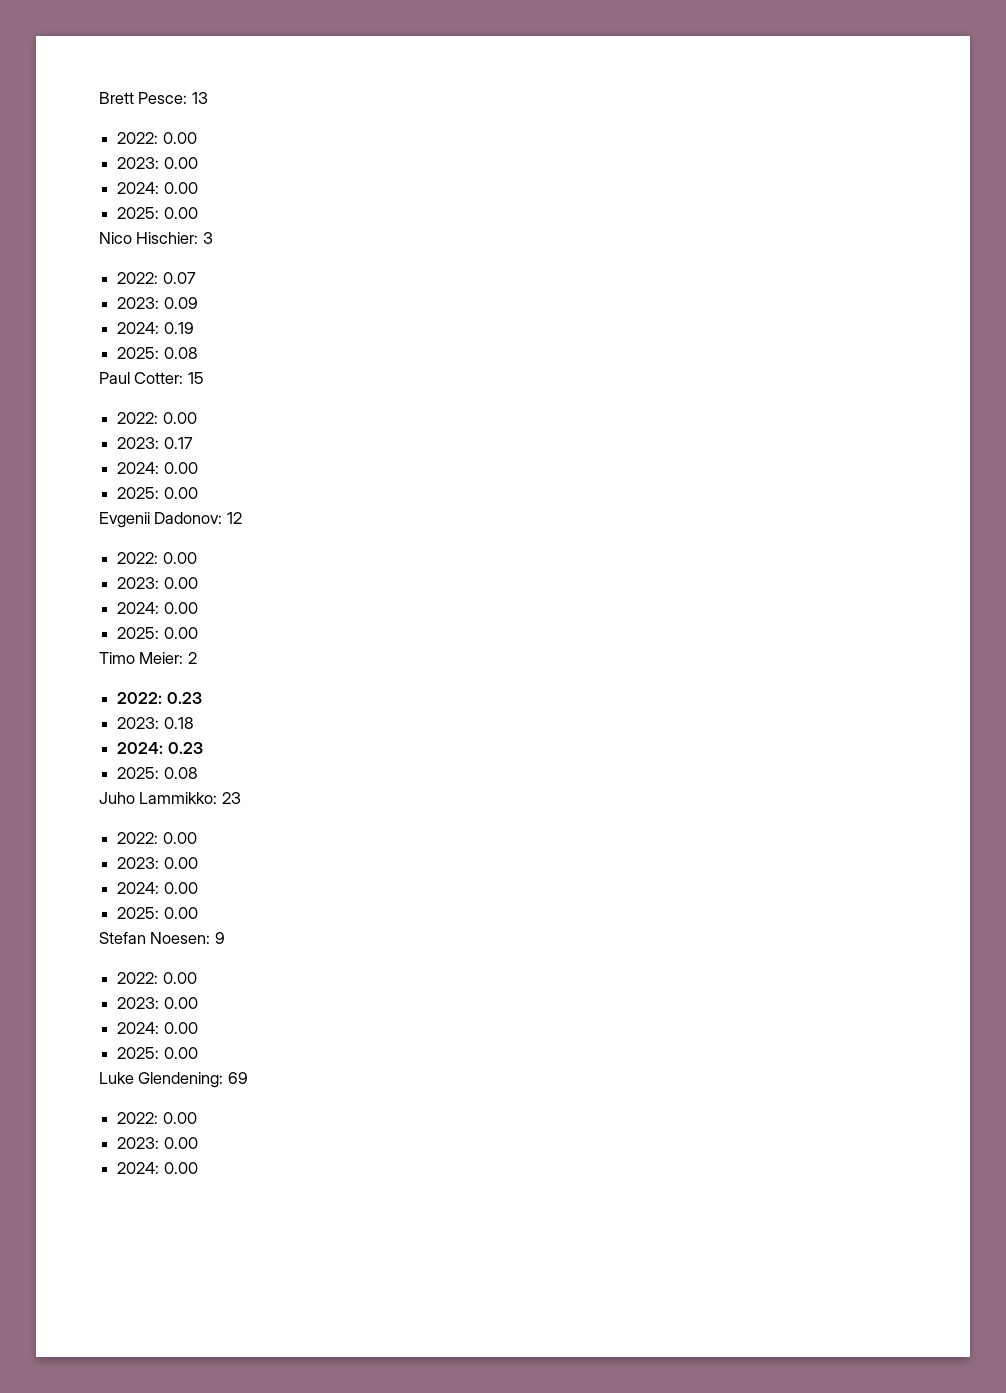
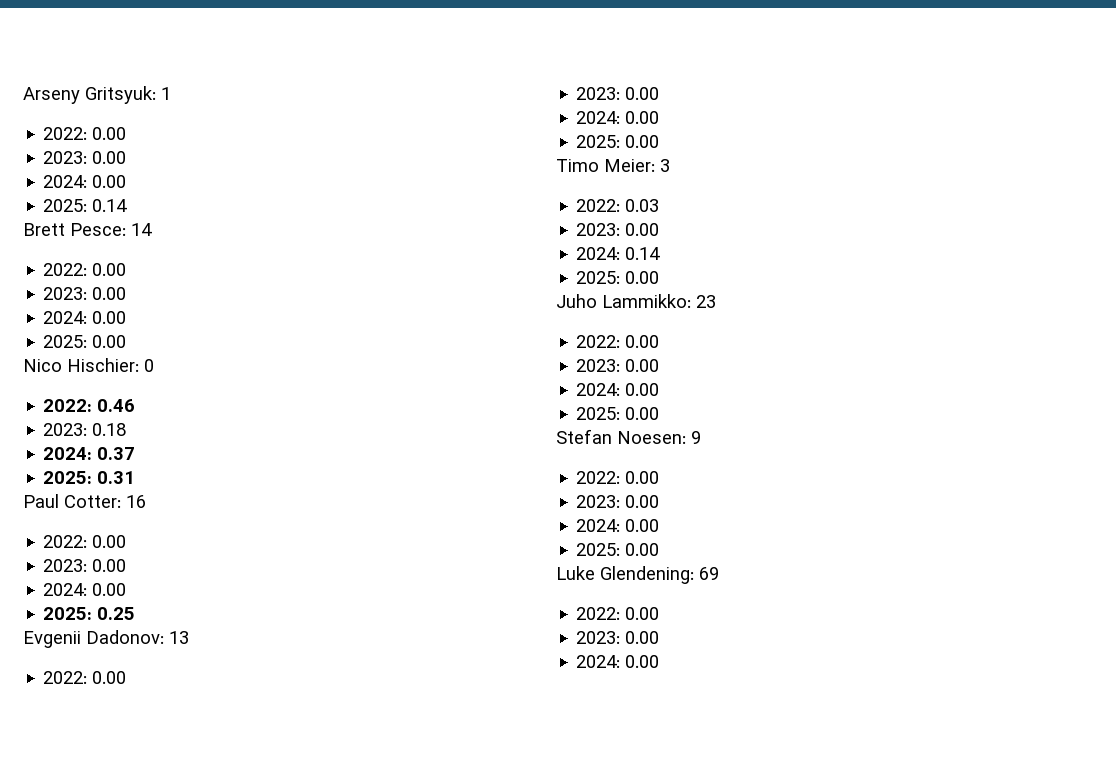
+ Arseny Gritsyuk: 1
+ 2022: 0.00
+ 2023: 0.00
+ 2024: 0.00
+ 2025: 0.14
- Brett Pesce: 13
+ Brett Pesce: 14
- Nico Hischier: 3
- 2022: 0.07
- 2023: 0.09
- 2024: 0.19
- 2025: 0.08
+ Nico Hischier: 0
+ 2022: 0.46
+ 2023: 0.18
+ 2024: 0.37
+ 2025: 0.31
- Paul Cotter: 15
+ Paul Cotter: 16
  2022: 0.00
- 2023: 0.17
+ 2023: 0.00
  2024: 0.00
- 2025: 0.00
+ 2025: 0.25
- Evgenii Dadonov: 12
+ Evgenii Dadonov: 13
- Timo Meier: 2
- 2022: 0.23
- 2023: 0.18
- 2024: 0.23
- 2025: 0.08
+ Timo Meier: 3
+ 2022: 0.03
+ 2023: 0.00
+ 2024: 0.14
+ 2025: 0.00

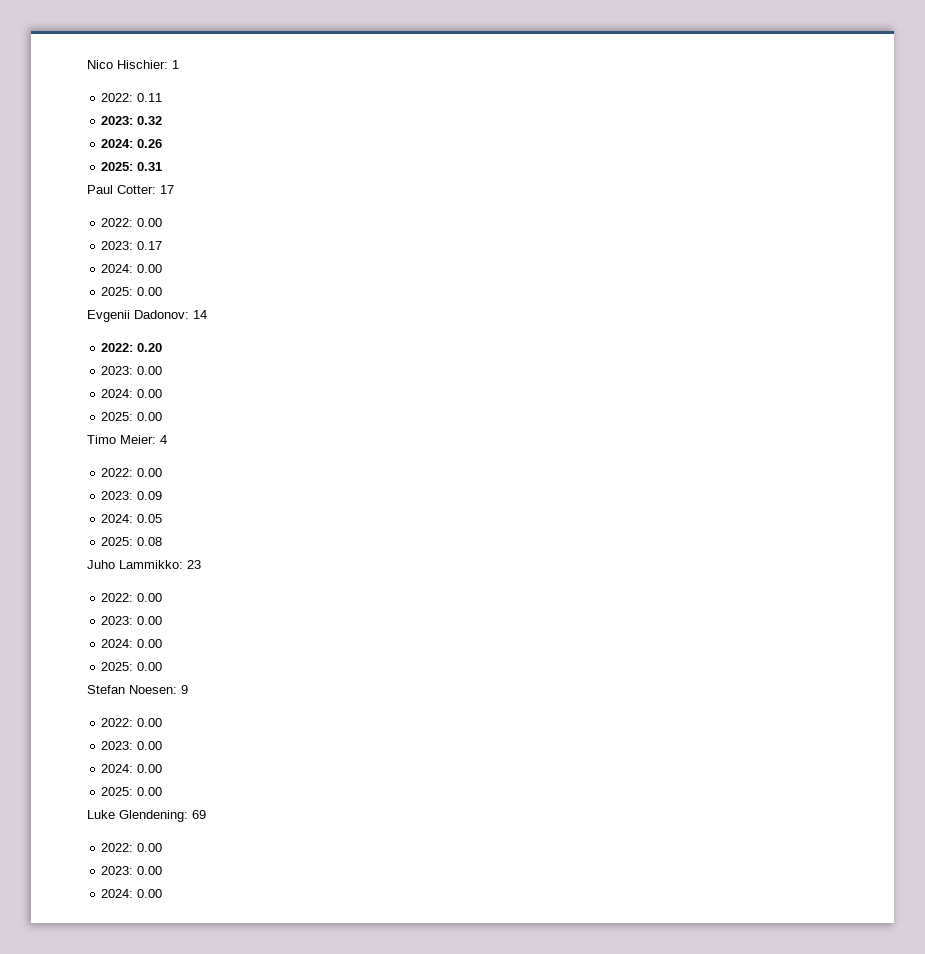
- Arseny Gritsyuk: 1
+ Nico Hischier: 1
+ 2022: 0.11
+ 2023: 0.32
+ 2024: 0.26
+ 2025: 0.31
+ Paul Cotter: 17
  2022: 0.00
- 2023: 0.00
- 2024: 0.00
- 2025: 0.14
- Brett Pesce: 14
- 2022: 0.00
- 2023: 0.00
+ 2023: 0.17
  2024: 0.00
  2025: 0.00
- Nico Hischier: 0
- 2022: 0.46
- 2023: 0.18
- 2024: 0.37
- 2025: 0.31
- Paul Cotter: 16
- 2022: 0.00
- 2023: 0.00
- 2024: 0.00
- 2025: 0.25
- Evgenii Dadonov: 13
- 2022: 0.00
+ Evgenii Dadonov: 14
+ 2022: 0.20
- Timo Meier: 3
- 2022: 0.03
- 2023: 0.00
- 2024: 0.14
- 2025: 0.00
+ Timo Meier: 4
+ 2022: 0.00
+ 2023: 0.09
+ 2024: 0.05
+ 2025: 0.08

